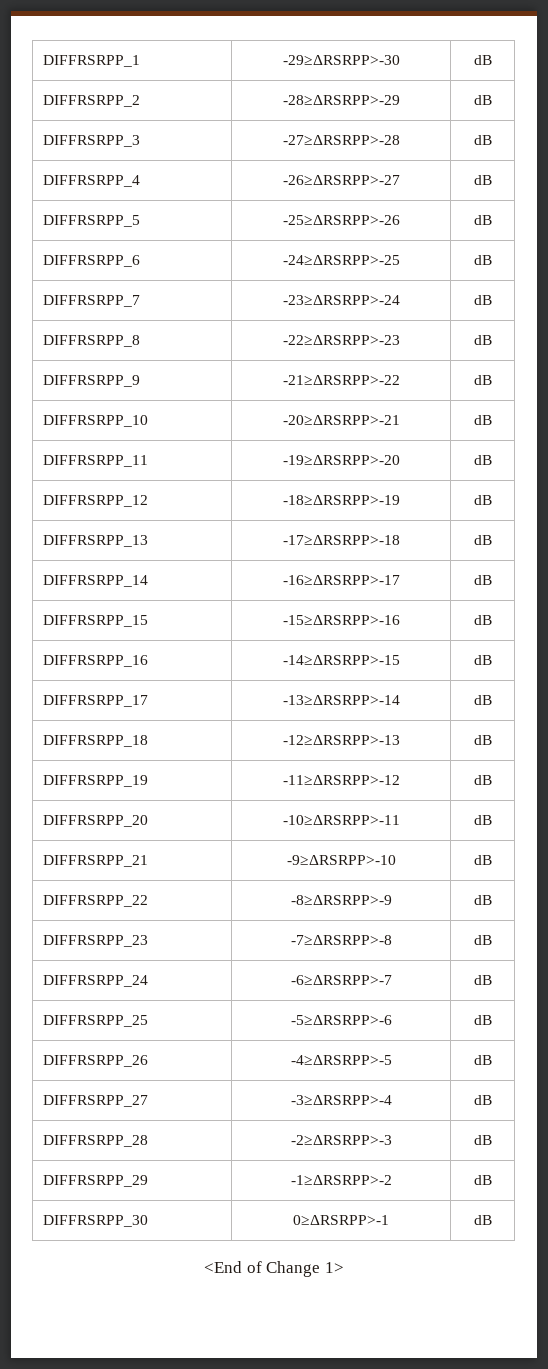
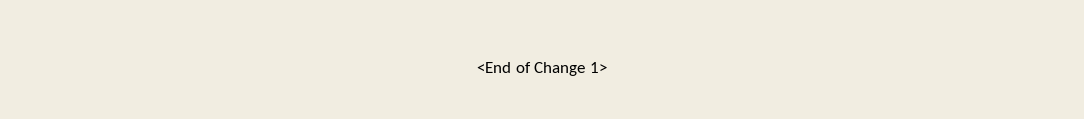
- DIFFRSRPP_1 | -29≥ΔRSRPP>-30 | dB
- DIFFRSRPP_2 | -28≥ΔRSRPP>-29 | dB
- DIFFRSRPP_3 | -27≥ΔRSRPP>-28 | dB
- DIFFRSRPP_4 | -26≥ΔRSRPP>-27 | dB
- DIFFRSRPP_5 | -25≥ΔRSRPP>-26 | dB
- DIFFRSRPP_6 | -24≥ΔRSRPP>-25 | dB
- DIFFRSRPP_7 | -23≥ΔRSRPP>-24 | dB
- DIFFRSRPP_8 | -22≥ΔRSRPP>-23 | dB
- DIFFRSRPP_9 | -21≥ΔRSRPP>-22 | dB
- DIFFRSRPP_10 | -20≥ΔRSRPP>-21 | dB
- DIFFRSRPP_11 | -19≥ΔRSRPP>-20 | dB
- DIFFRSRPP_12 | -18≥ΔRSRPP>-19 | dB
- DIFFRSRPP_13 | -17≥ΔRSRPP>-18 | dB
- DIFFRSRPP_14 | -16≥ΔRSRPP>-17 | dB
- DIFFRSRPP_15 | -15≥ΔRSRPP>-16 | dB
- DIFFRSRPP_16 | -14≥ΔRSRPP>-15 | dB
- DIFFRSRPP_17 | -13≥ΔRSRPP>-14 | dB
- DIFFRSRPP_18 | -12≥ΔRSRPP>-13 | dB
- DIFFRSRPP_19 | -11≥ΔRSRPP>-12 | dB
- DIFFRSRPP_20 | -10≥ΔRSRPP>-11 | dB
- DIFFRSRPP_21 | -9≥ΔRSRPP>-10 | dB
- DIFFRSRPP_22 | -8≥ΔRSRPP>-9 | dB
- DIFFRSRPP_23 | -7≥ΔRSRPP>-8 | dB
- DIFFRSRPP_24 | -6≥ΔRSRPP>-7 | dB
- DIFFRSRPP_25 | -5≥ΔRSRPP>-6 | dB
- DIFFRSRPP_26 | -4≥ΔRSRPP>-5 | dB
- DIFFRSRPP_27 | -3≥ΔRSRPP>-4 | dB
- DIFFRSRPP_28 | -2≥ΔRSRPP>-3 | dB
- DIFFRSRPP_29 | -1≥ΔRSRPP>-2 | dB
- DIFFRSRPP_30 | 0≥ΔRSRPP>-1 | dB

